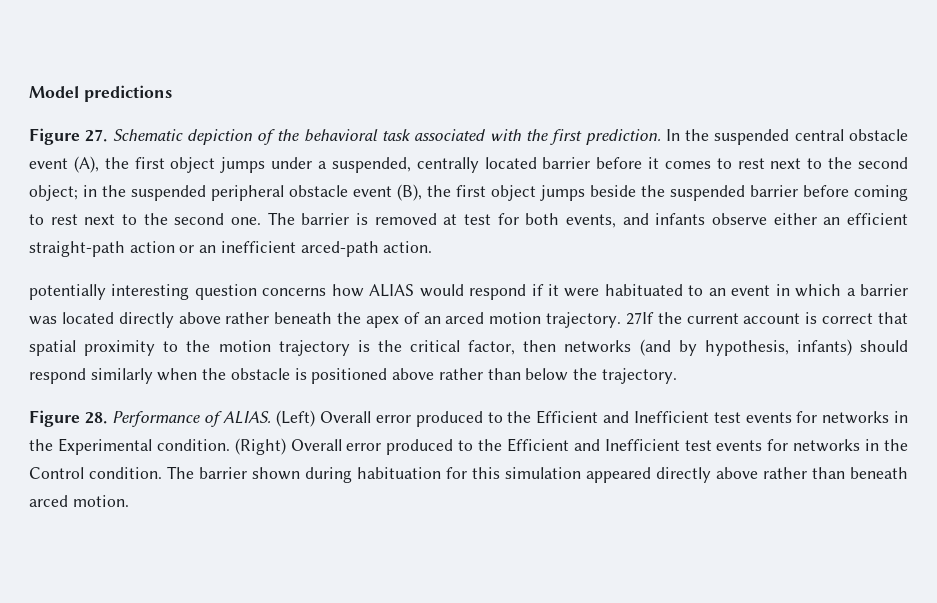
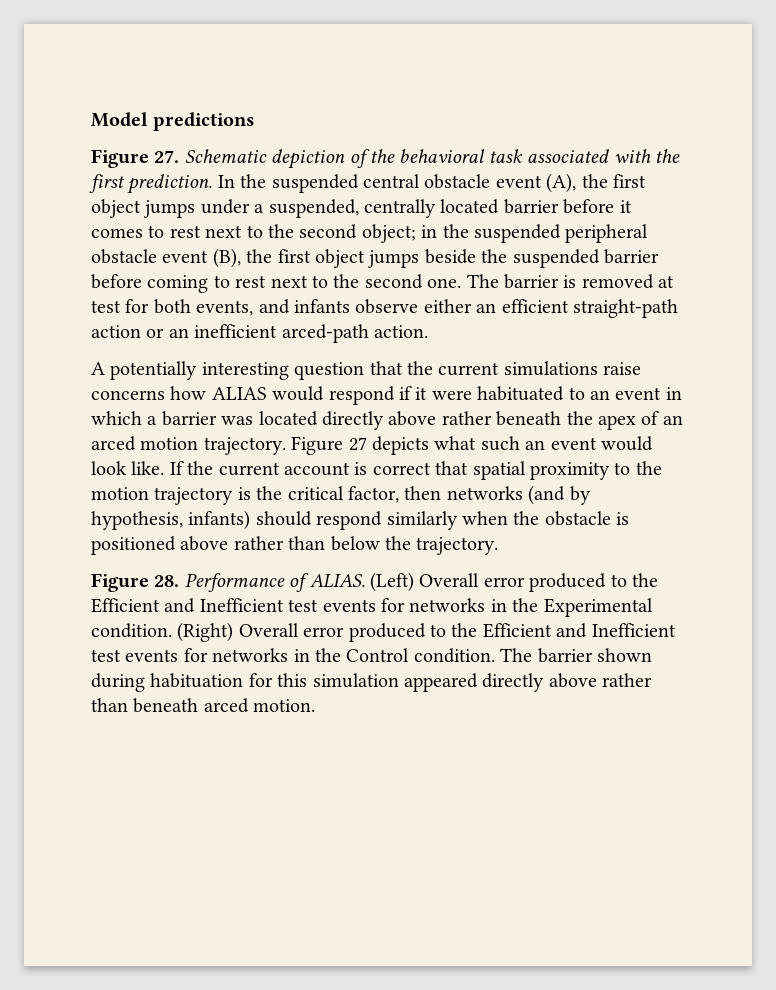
- potentially interesting question concerns how ALIAS would respond if it were habituated to an event in which a barrier was located directly above rather beneath the apex of an arced motion trajectory.
+ A potentially interesting question that the current simulations raise concerns how ALIAS would respond if it were habituated to an event in which a barrier was located directly above rather beneath the apex of an arced motion trajectory.
- 27If the current account is correct that spatial proximity to the motion trajectory is the critical factor, then networks (and by hypothesis, infants) should respond similarly when the obstacle is positioned above rather than below the trajectory.
+ Figure 27 depicts what such an event would look like. If the current account is correct that spatial proximity to the motion trajectory is the critical factor, then networks (and by hypothesis, infants) should respond similarly when the obstacle is positioned above rather than below the trajectory.

